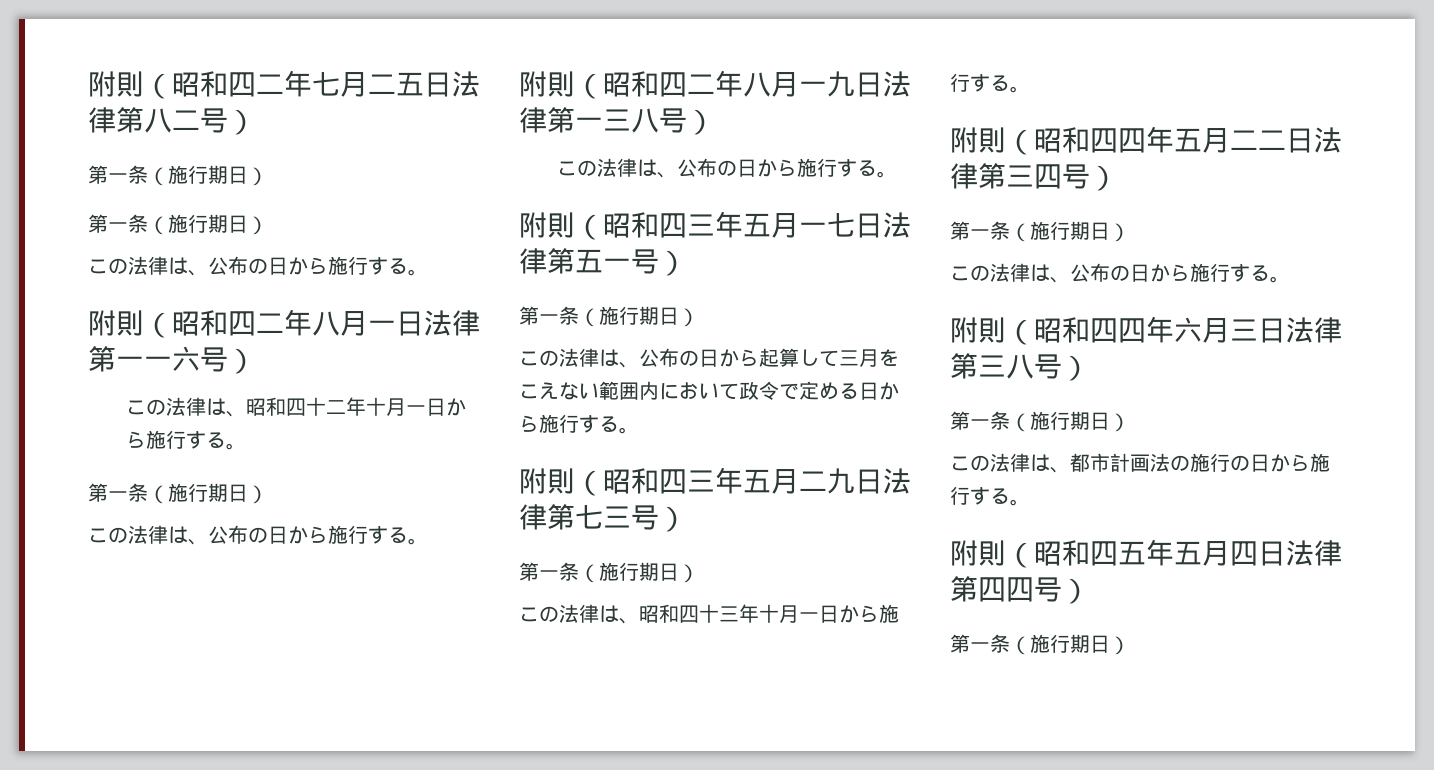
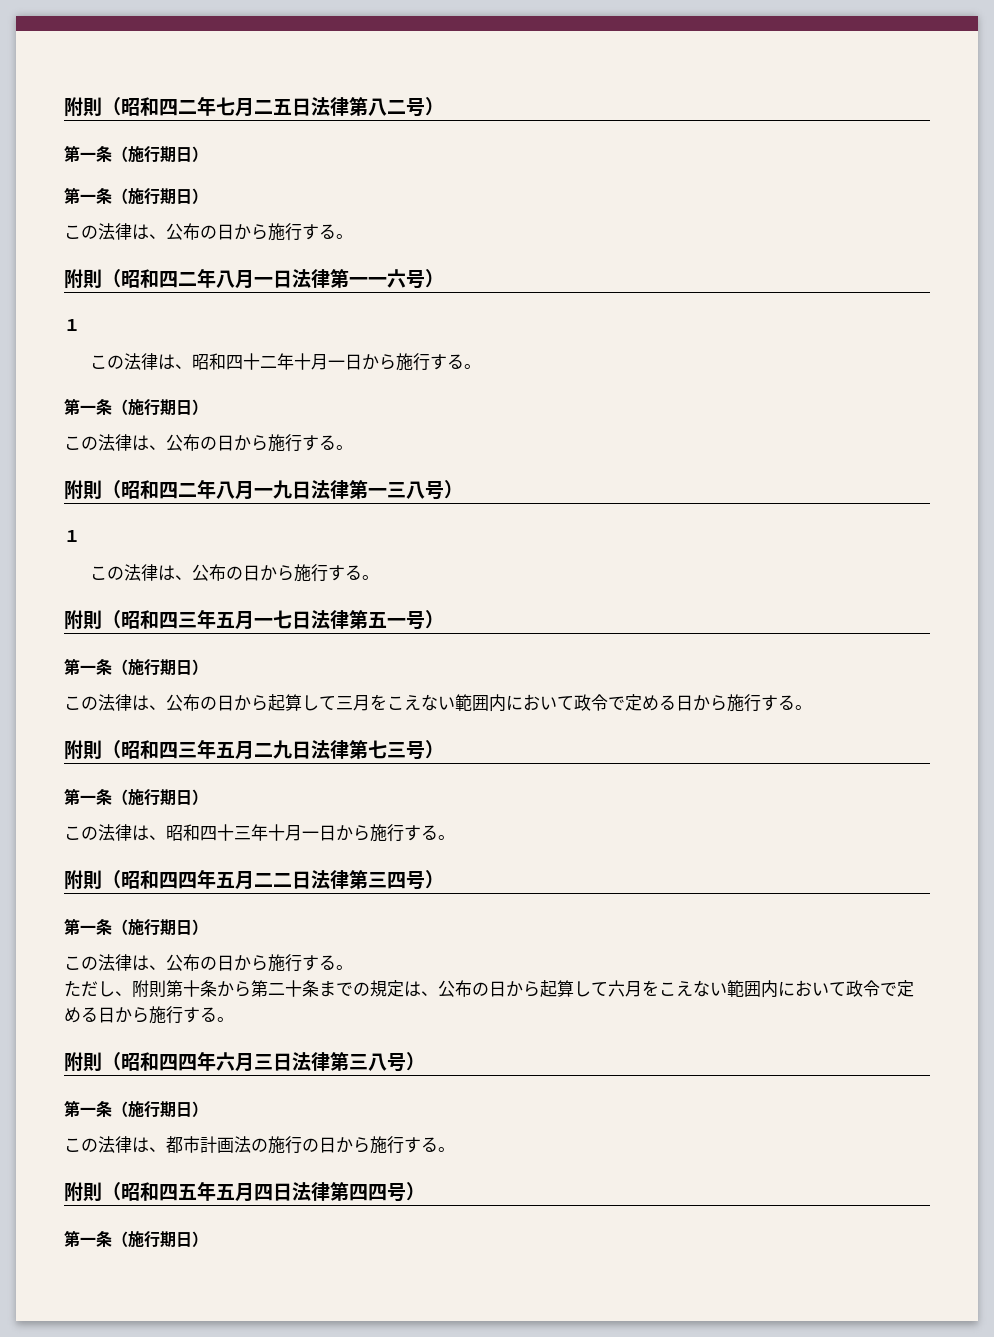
  附則（昭和四二年八月一日法律第一一六号）
+ １
  附則（昭和四二年八月一九日法律第一三八号）
+ １
+ ただし、附則第十条から第二十条までの規定は、公布の日から起算して六月をこえない範囲内において政令で定める日から施行する。

